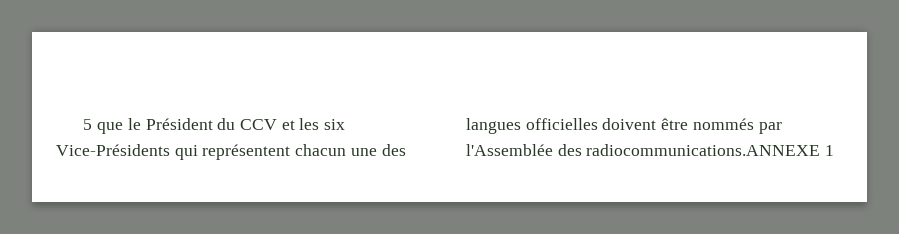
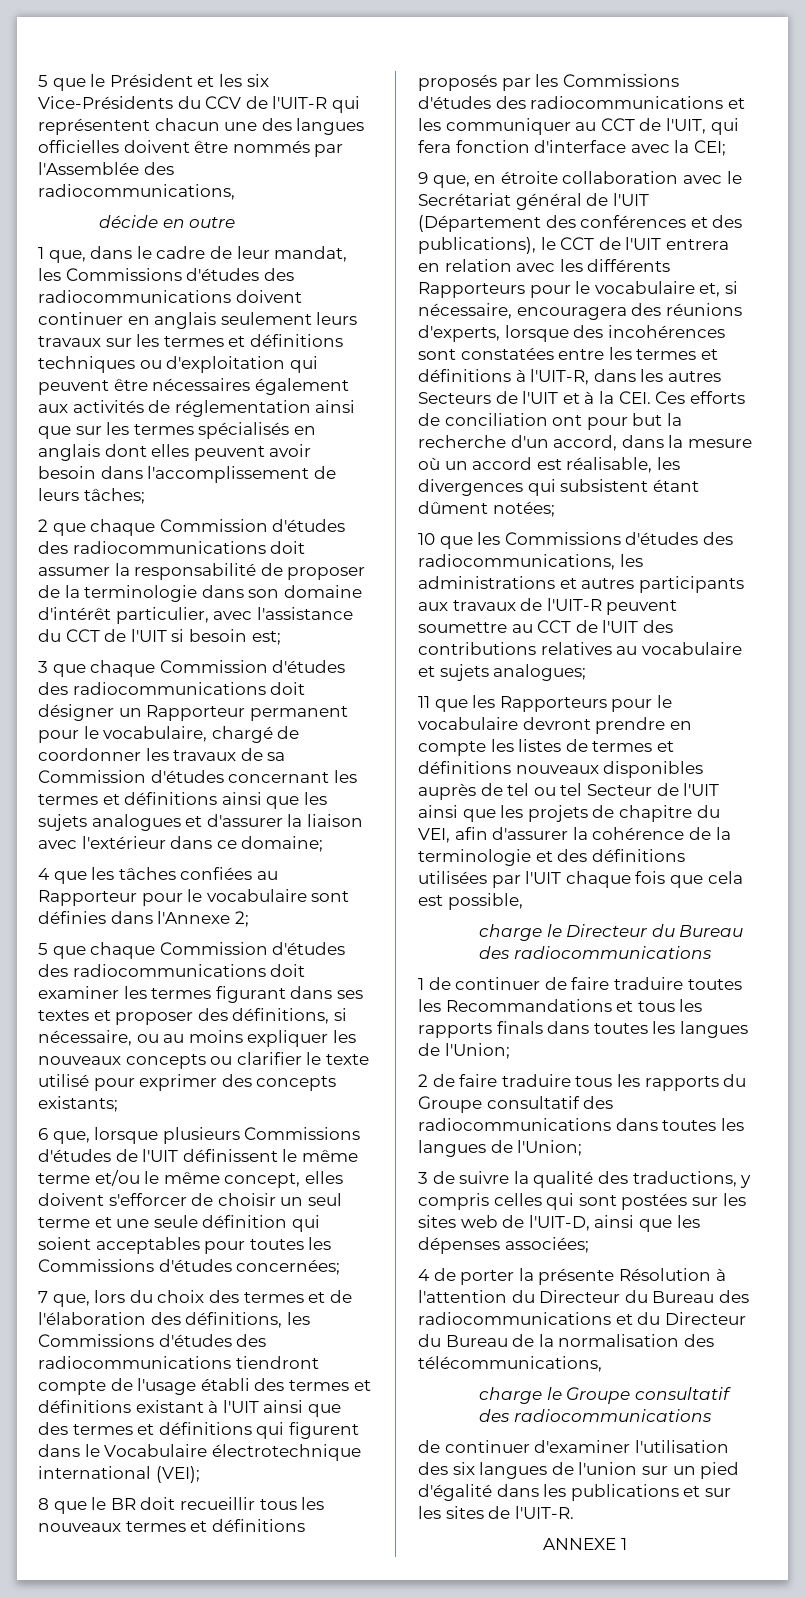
- 5 que le Président du CCV et les six Vice-Présidents qui représentent chacun une des langues officielles doivent être nommés par l'Assemblée des radiocommunications.ANNEXE 1
+ 5 que le Président et les six Vice-Présidents du CCV de l'UIT-R qui représentent chacun une des langues officielles doivent être nommés par l'Assemblée des radiocommunications,
+ décide en outre
+ 1 que, dans le cadre de leur mandat, les Commissions d'études des radiocommunications doivent continuer en anglais seulement leurs travaux sur les termes et définitions techniques ou d'exploitation qui peuvent être nécessaires également aux activités de réglementation ainsi que sur les termes spécialisés en anglais dont elles peuvent avoir besoin dans l'accomplissement de leurs tâches;
+ 2 que chaque Commission d'études des radiocommunications doit assumer la responsabilité de proposer de la terminologie dans son domaine d'intérêt particulier, avec l'assistance du CCT de l'UIT si besoin est;
+ 3 que chaque Commission d'études des radiocommunications doit désigner un Rapporteur permanent pour le vocabulaire, chargé de coordonner les travaux de sa Commission d'études concernant les termes et définitions ainsi que les sujets analogues et d'assurer la liaison avec l'extérieur dans ce domaine;
+ 4 que les tâches confiées au Rapporteur pour le vocabulaire sont définies dans l'Annexe 2;
+ 5 que chaque Commission d'études des radiocommunications doit examiner les termes figurant dans ses textes et proposer des définitions, si nécessaire, ou au moins expliquer les nouveaux concepts ou clarifier le texte utilisé pour exprimer des concepts existants;
+ 6 que, lorsque plusieurs Commissions d'études de l'UIT définissent le même terme et/ou le même concept, elles doivent s'efforcer de choisir un seul terme et une seule définition qui soient acceptables pour toutes les Commissions d'études concernées;
+ 7 que, lors du choix des termes et de l'élaboration des définitions, les Commissions d'études des radiocommunications tiendront compte de l'usage établi des termes et définitions existant à l'UIT ainsi que des termes et définitions qui figurent dans le Vocabulaire électrotechnique international (VEI);
+ 8 que le BR doit recueillir tous les nouveaux termes et définitions proposés par les Commissions d'études des radiocommunications et les communiquer au CCT de l'UIT, qui fera fonction d'interface avec la CEI;
+ 9 que, en étroite collaboration avec le Secrétariat général de l'UIT (Département des conférences et des publications), le CCT de l'UIT entrera en relation avec les différents Rapporteurs pour le vocabulaire et, si nécessaire, encouragera des réunions d'experts, lorsque des incohérences sont constatées entre les termes et définitions à l'UIT-R, dans les autres Secteurs de l'UIT et à la CEI. Ces efforts de conciliation ont pour but la recherche d'un accord, dans la mesure où un accord est réalisable, les divergences qui subsistent étant dûment notées;
+ 10 que les Commissions d'études des radiocommunications, les administrations et autres participants aux travaux de l'UIT-R peuvent soumettre au CCT de l'UIT des contributions relatives au vocabulaire et sujets analogues;
+ 11 que les Rapporteurs pour le vocabulaire devront prendre en compte les listes de termes et définitions nouveaux disponibles auprès de tel ou tel Secteur de l'UIT ainsi que les projets de chapitre du VEI, afin d'assurer la cohérence de la terminologie et des définitions utilisées par l'UIT chaque fois que cela est possible,
+ charge le Directeur du Bureau des radiocommunications
+ 1 de continuer de faire traduire toutes les Recommandations et tous les rapports finals dans toutes les langues de l'Union;
+ 2 de faire traduire tous les rapports du Groupe consultatif des radiocommunications dans toutes les langues de l'Union;
+ 3 de suivre la qualité des traductions, y compris celles qui sont postées sur les sites web de l'UIT-D, ainsi que les dépenses associées;
+ 4 de porter la présente Résolution à l'attention du Directeur du Bureau des radiocommunications et du Directeur du Bureau de la normalisation des télécommunications,
+ charge le Groupe consultatif des radiocommunications
+ de continuer d'examiner l'utilisation des six langues de l'union sur un pied d'égalité dans les publications et sur les sites de l'UIT-R.
+ ANNEXE 1

